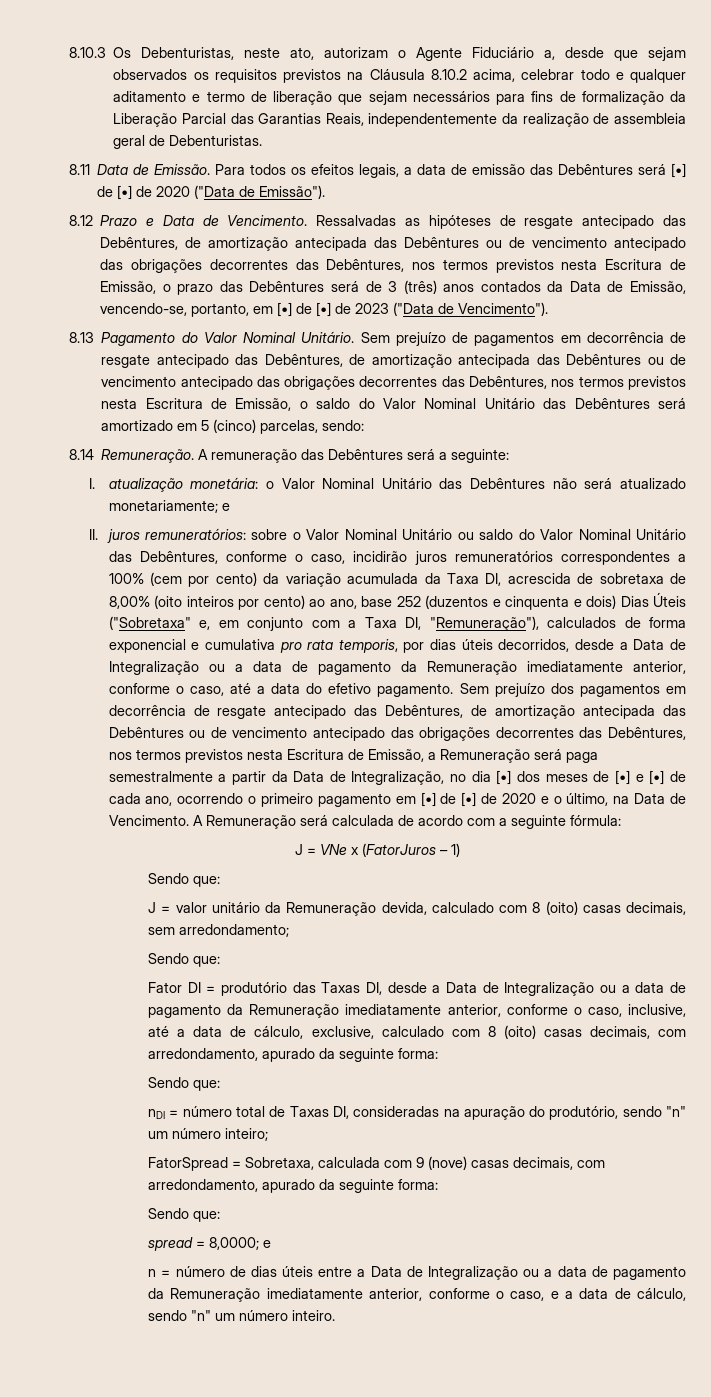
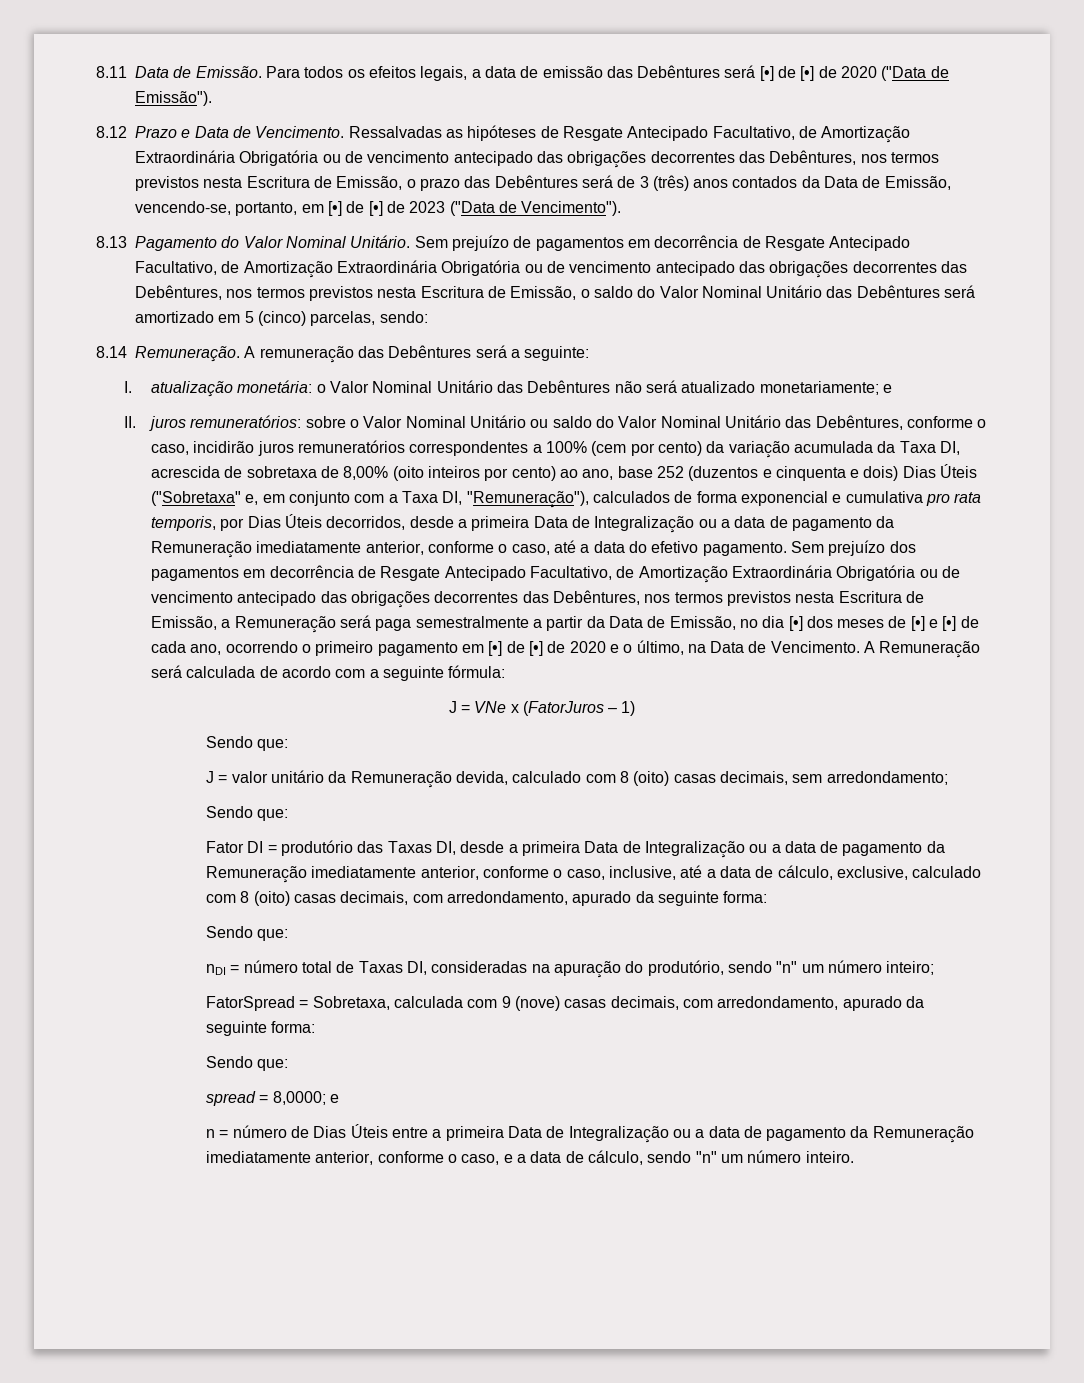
- 8.10.3 Os Debenturistas, neste ato, autorizam o Agente Fiduciário a, desde que sejam observados os requisitos previstos na Cláusula 8.10.2 acima, celebrar todo e qualquer aditamento e termo de liberação que sejam necessários para fins de formalização da Liberação Parcial das Garantias Reais, independentemente da realização de assembleia geral de Debenturistas.
- Ressalvadas as hipóteses de resgate antecipado das Debêntures, de amortização antecipada das Debêntures ou de vencimento antecipado das obrigações decorrentes das Debêntures, nos termos previstos nesta Escritura de Emissão, o prazo das Debêntures será de 3 (três) anos contados da Data de Emissão, vencendo-se, portanto, em [•] de [•] de 2023 ("Data de Vencimento").
+ Ressalvadas as hipóteses de Resgate Antecipado Facultativo, de Amortização Extraordinária Obrigatória ou de vencimento antecipado das obrigações decorrentes das Debêntures, nos termos previstos nesta Escritura de Emissão, o prazo das Debêntures será de 3 (três) anos contados da Data de Emissão, vencendo-se, portanto, em [•] de [•] de 2023 ("Data de Vencimento").
- Sem prejuízo de pagamentos em decorrência de resgate antecipado das Debêntures, de amortização antecipada das Debêntures ou de vencimento antecipado das obrigações decorrentes das Debêntures, nos termos previstos nesta Escritura de Emissão, o saldo do Valor Nominal Unitário das Debêntures será amortizado em 5 (cinco) parcelas, sendo:
+ Sem prejuízo de pagamentos em decorrência de Resgate Antecipado Facultativo, de Amortização Extraordinária Obrigatória ou de vencimento antecipado das obrigações decorrentes das Debêntures, nos termos previstos nesta Escritura de Emissão, o saldo do Valor Nominal Unitário das Debêntures será amortizado em 5 (cinco) parcelas, sendo:
- sobre o Valor Nominal Unitário ou saldo do Valor Nominal Unitário das Debêntures, conforme o caso, incidirão juros remuneratórios correspondentes a 100% (cem por cento) da variação acumulada da Taxa DI, acrescida de sobretaxa de 8,00% (oito inteiros por cento) ao ano, base 252 (duzentos e cinquenta e dois) Dias Úteis ("Sobretaxa" e, em conjunto com a Taxa DI, "Remuneração"), calculados de forma exponencial e cumulativa pro rata temporis, por dias úteis decorridos, desde a Data de Integralização ou a data de pagamento da Remuneração imediatamente anterior, conforme o caso, até a data do efetivo pagamento.
+ sobre o Valor Nominal Unitário ou saldo do Valor Nominal Unitário das Debêntures, conforme o caso, incidirão juros remuneratórios correspondentes a 100% (cem por cento) da variação acumulada da Taxa DI, acrescida de sobretaxa de 8,00% (oito inteiros por cento) ao ano, base 252 (duzentos e cinquenta e dois) Dias Úteis ("Sobretaxa" e, em conjunto com a Taxa DI, "Remuneração"), calculados de forma exponencial e cumulativa pro rata temporis, por Dias Úteis decorridos, desde a primeira Data de Integralização ou a data de pagamento da Remuneração imediatamente anterior, conforme o caso, até a data do efetivo pagamento.
- Sem prejuízo dos pagamentos em decorrência de resgate antecipado das Debêntures, de amortização antecipada das Debêntures ou de vencimento antecipado das obrigações decorrentes das Debêntures, nos termos previstos nesta Escritura de Emissão, a Remuneração será paga semestralmente a partir da Data de Integralização, no dia [•] dos meses de [•] e [•] de cada ano, ocorrendo o primeiro pagamento em [•] de [•] de 2020 e o último, na Data de Vencimento.
+ Sem prejuízo dos pagamentos em decorrência de Resgate Antecipado Facultativo, de Amortização Extraordinária Obrigatória ou de vencimento antecipado das obrigações decorrentes das Debêntures, nos termos previstos nesta Escritura de Emissão, a Remuneração será paga semestralmente a partir da Data de Emissão, no dia [•] dos meses de [•] e [•] de cada ano, ocorrendo o primeiro pagamento em [•] de [•] de 2020 e o último, na Data de Vencimento.
- Fator DI = produtório das Taxas DI, desde a Data de Integralização ou a data de pagamento da Remuneração imediatamente anterior, conforme o caso, inclusive, até a data de cálculo, exclusive, calculado com 8 (oito) casas decimais, com arredondamento, apurado da seguinte forma:
+ Fator DI = produtório das Taxas DI, desde a primeira Data de Integralização ou a data de pagamento da Remuneração imediatamente anterior, conforme o caso, inclusive, até a data de cálculo, exclusive, calculado com 8 (oito) casas decimais, com arredondamento, apurado da seguinte forma:
- n = número de dias úteis entre a Data de Integralização ou a data de pagamento da Remuneração imediatamente anterior, conforme o caso, e a data de cálculo, sendo "n" um número inteiro.
+ n = número de Dias Úteis entre a primeira Data de Integralização ou a data de pagamento da Remuneração imediatamente anterior, conforme o caso, e a data de cálculo, sendo "n" um número inteiro.

